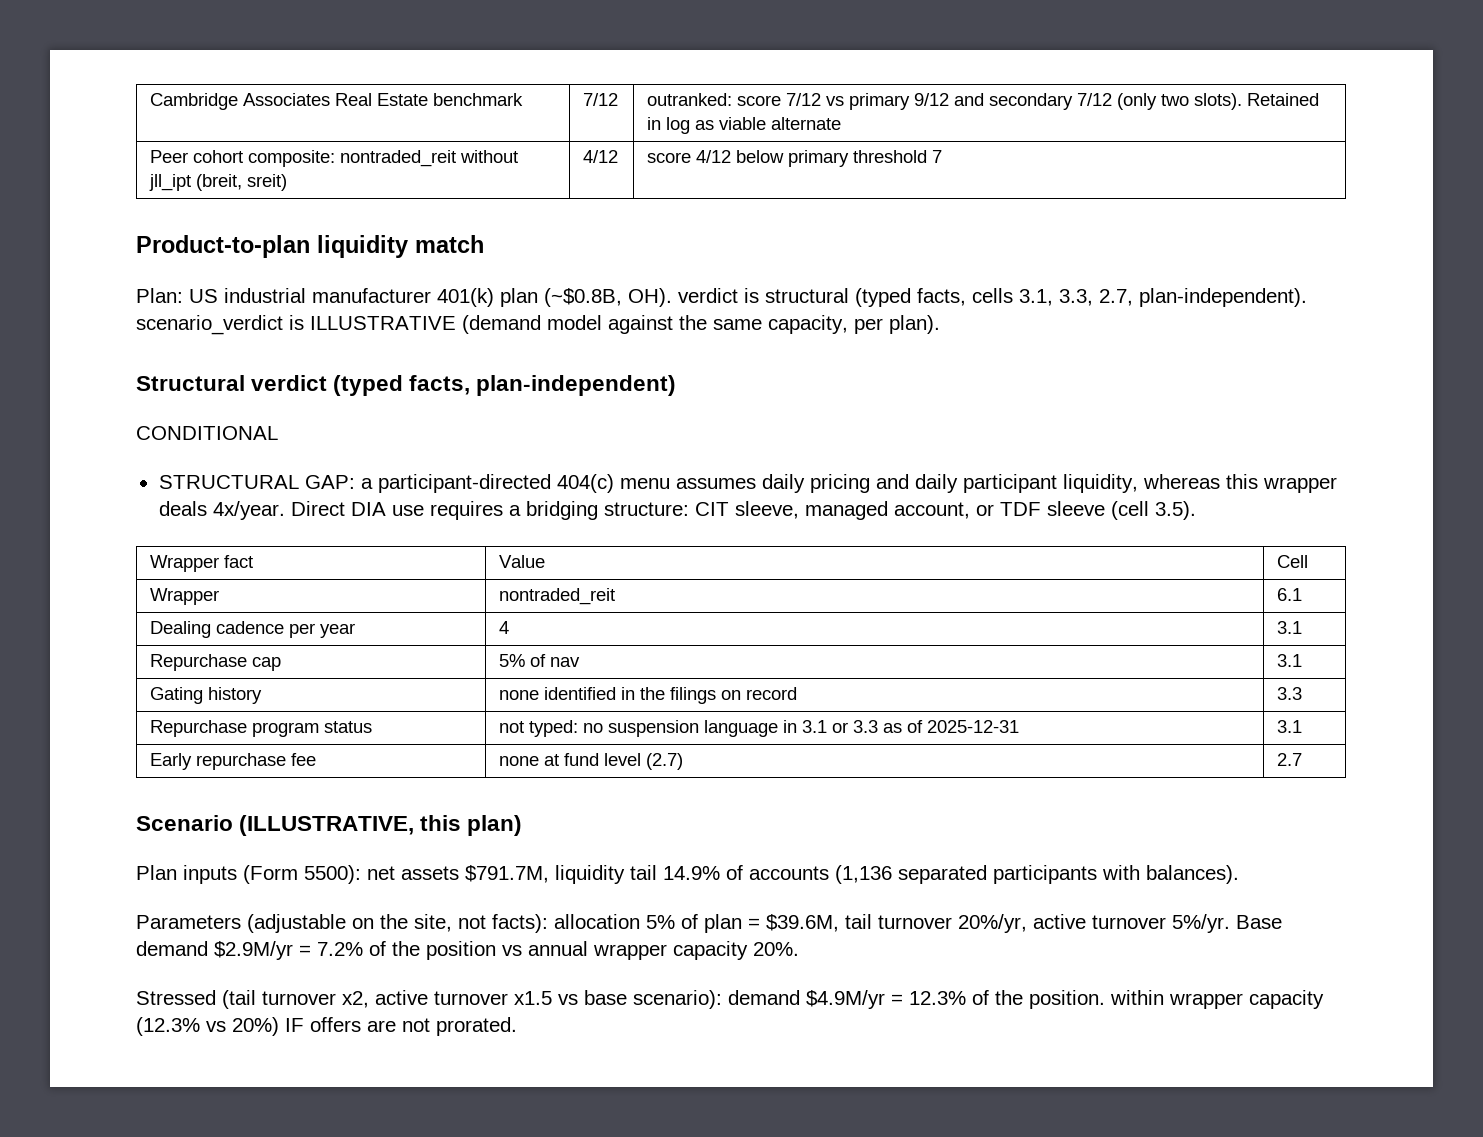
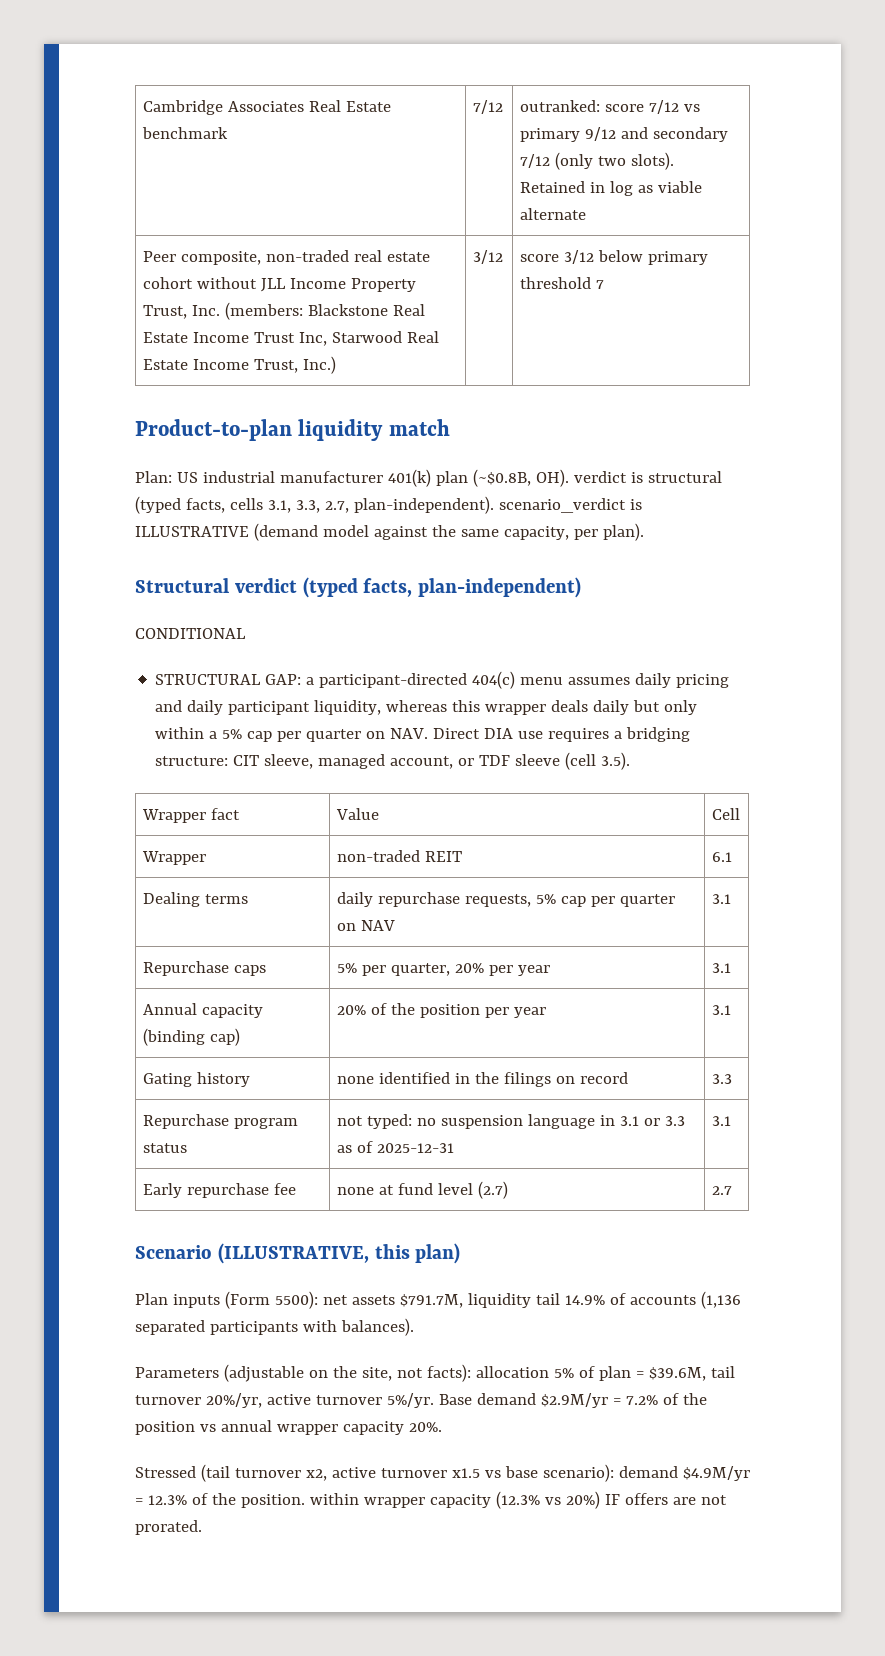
- Peer cohort composite: nontraded_reit without jll_ipt (breit, sreit) | 4/12 | score 4/12 below primary threshold 7
+ Peer composite, non-traded real estate cohort without JLL Income Property Trust, Inc. (members: Blackstone Real Estate Income Trust Inc, Starwood Real Estate Income Trust, Inc.) | 3/12 | score 3/12 below primary threshold 7
- STRUCTURAL GAP: a participant-directed 404(c) menu assumes daily pricing and daily participant liquidity, whereas this wrapper deals 4x/year. Direct DIA use requires a bridging structure: CIT sleeve, managed account, or TDF sleeve (cell 3.5).
+ STRUCTURAL GAP: a participant-directed 404(c) menu assumes daily pricing and daily participant liquidity, whereas this wrapper deals daily but only within a 5% cap per quarter on NAV. Direct DIA use requires a bridging structure: CIT sleeve, managed account, or TDF sleeve (cell 3.5).
- Wrapper | nontraded_reit | 6.1
+ Wrapper | non-traded REIT | 6.1
- Dealing cadence per year | 4 | 3.1
+ Dealing terms | daily repurchase requests, 5% cap per quarter on NAV | 3.1
- Repurchase cap | 5% of nav | 3.1
+ Repurchase caps | 5% per quarter, 20% per year | 3.1
+ Annual capacity (binding cap) | 20% of the position per year | 3.1

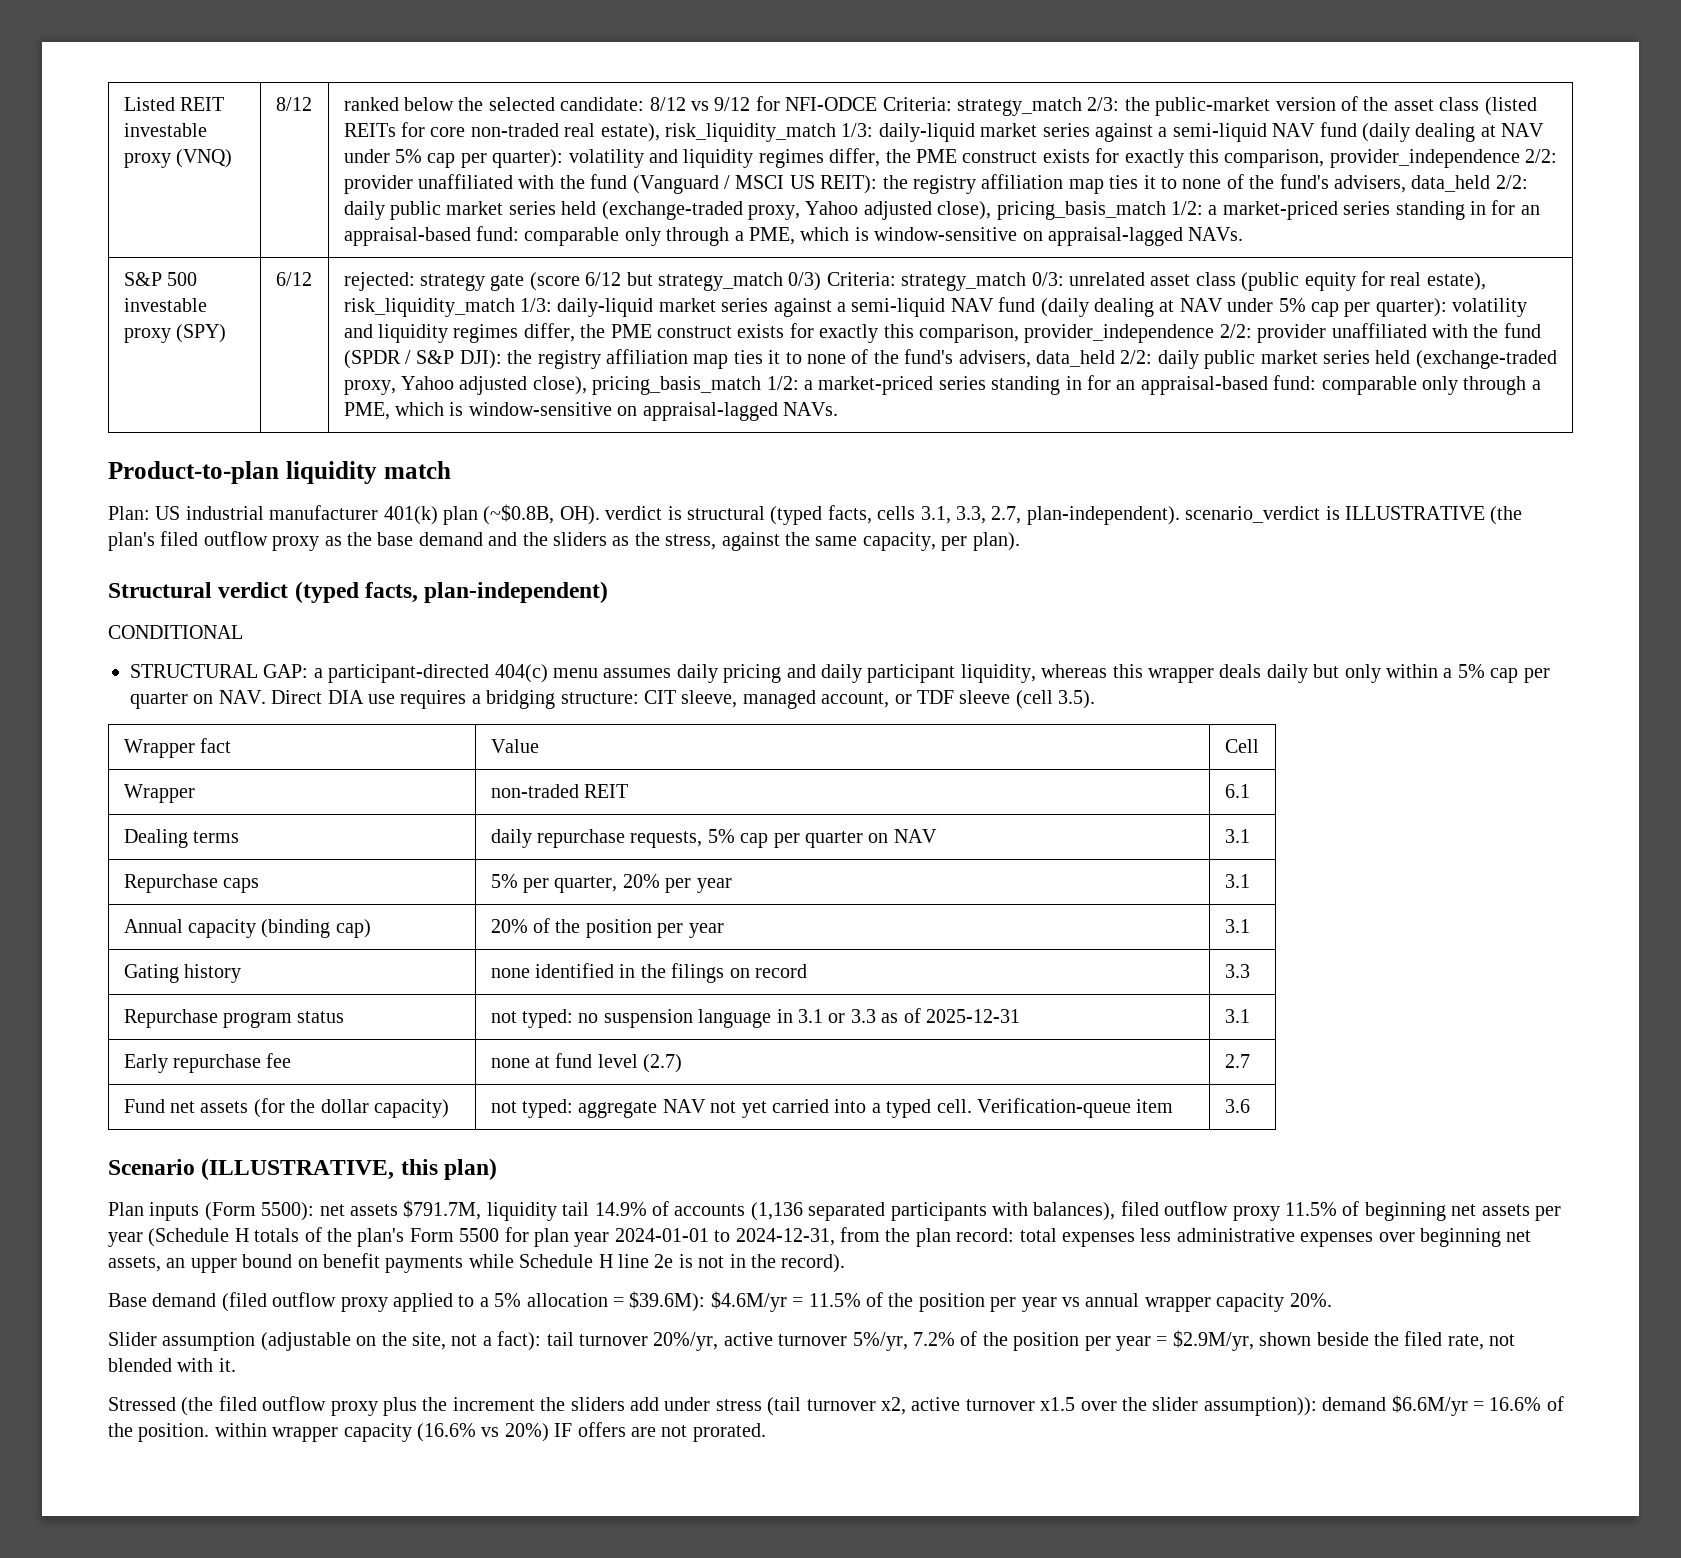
- Cambridge Associates Real Estate benchmark | 7/12 | outranked: score 7/12 vs primary 9/12 and secondary 7/12 (only two slots). Retained in log as viable alternate
- Peer composite, non-traded real estate cohort without JLL Income Property Trust, Inc. (members: Blackstone Real Estate Income Trust Inc, Starwood Real Estate Income Trust, Inc.) | 3/12 | score 3/12 below primary threshold 7
+ Listed REIT investable proxy (VNQ) | 8/12 | ranked below the selected candidate: 8/12 vs 9/12 for NFI-ODCE Criteria: strategy_match 2/3: the public-market version of the asset class (listed REITs for core non-traded real estate), risk_liquidity_match 1/3: daily-liquid market series against a semi-liquid NAV fund (daily dealing at NAV under 5% cap per quarter): volatility and liquidity regimes differ, the PME construct exists for exactly this comparison, provider_independence 2/2: provider unaffiliated with the fund (Vanguard / MSCI US REIT): the registry affiliation map ties it to none of the fund's advisers, data_held 2/2: daily public market series held (exchange-traded proxy, Yahoo adjusted close), pricing_basis_match 1/2: a market-priced series standing in for an appraisal-based fund: comparable only through a PME, which is window-sensitive on appraisal-lagged NAVs.
+ S&P 500 investable proxy (SPY) | 6/12 | rejected: strategy gate (score 6/12 but strategy_match 0/3) Criteria: strategy_match 0/3: unrelated asset class (public equity for real estate), risk_liquidity_match 1/3: daily-liquid market series against a semi-liquid NAV fund (daily dealing at NAV under 5% cap per quarter): volatility and liquidity regimes differ, the PME construct exists for exactly this comparison, provider_independence 2/2: provider unaffiliated with the fund (SPDR / S&P DJI): the registry affiliation map ties it to none of the fund's advisers, data_held 2/2: daily public market series held (exchange-traded proxy, Yahoo adjusted close), pricing_basis_match 1/2: a market-priced series standing in for an appraisal-based fund: comparable only through a PME, which is window-sensitive on appraisal-lagged NAVs.
- Plan: US industrial manufacturer 401(k) plan (~$0.8B, OH). verdict is structural (typed facts, cells 3.1, 3.3, 2.7, plan-independent). scenario_verdict is ILLUSTRATIVE (demand model against the same capacity, per plan).
+ Plan: US industrial manufacturer 401(k) plan (~$0.8B, OH). verdict is structural (typed facts, cells 3.1, 3.3, 2.7, plan-independent). scenario_verdict is ILLUSTRATIVE (the plan's filed outflow proxy as the base demand and the sliders as the stress, against the same capacity, per plan).
+ Fund net assets (for the dollar capacity) | not typed: aggregate NAV not yet carried into a typed cell. Verification-queue item | 3.6
- Plan inputs (Form 5500): net assets $791.7M, liquidity tail 14.9% of accounts (1,136 separated participants with balances).
- Parameters (adjustable on the site, not facts): allocation 5% of plan = $39.6M, tail turnover 20%/yr, active turnover 5%/yr. Base demand $2.9M/yr = 7.2% of the position vs annual wrapper capacity 20%.
+ Plan inputs (Form 5500): net assets $791.7M, liquidity tail 14.9% of accounts (1,136 separated participants with balances), filed outflow proxy 11.5% of beginning net assets per year (Schedule H totals of the plan's Form 5500 for plan year 2024-01-01 to 2024-12-31, from the plan record: total expenses less administrative expenses over beginning net assets, an upper bound on benefit payments while Schedule H line 2e is not in the record).
+ Base demand (filed outflow proxy applied to a 5% allocation = $39.6M): $4.6M/yr = 11.5% of the position per year vs annual wrapper capacity 20%.
- Stressed (tail turnover x2, active turnover x1.5 vs base scenario): demand $4.9M/yr = 12.3% of the position. within wrapper capacity (12.3% vs 20%) IF offers are not prorated.
+ Slider assumption (adjustable on the site, not a fact): tail turnover 20%/yr, active turnover 5%/yr, 7.2% of the position per year = $2.9M/yr, shown beside the filed rate, not blended with it.
+ Stressed (the filed outflow proxy plus the increment the sliders add under stress (tail turnover x2, active turnover x1.5 over the slider assumption)): demand $6.6M/yr = 16.6% of the position. within wrapper capacity (16.6% vs 20%) IF offers are not prorated.

